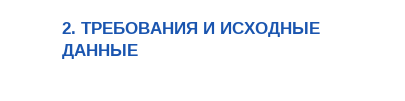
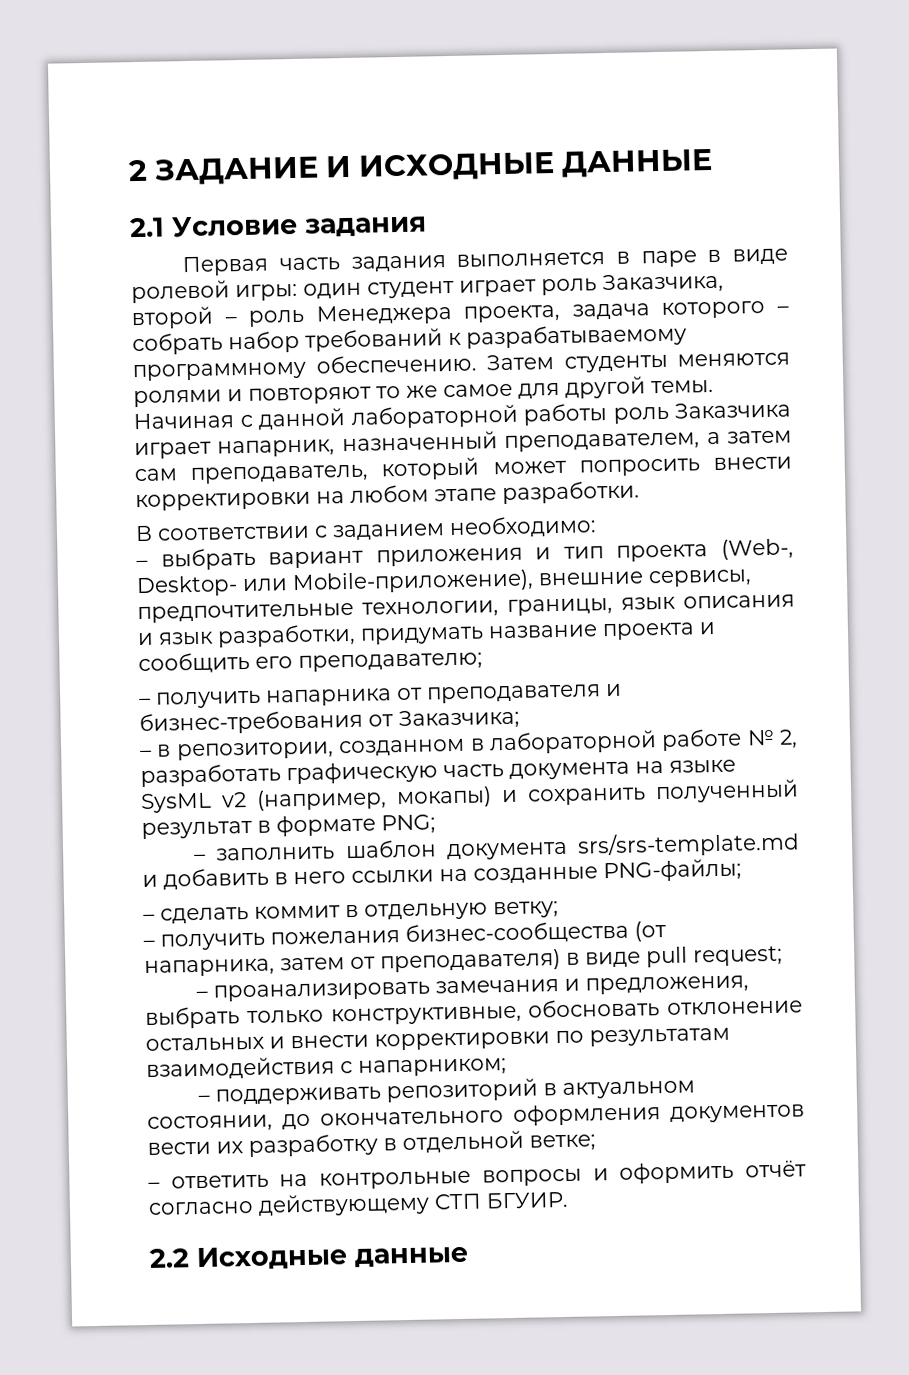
- 2. ТРЕБОВАНИЯ И ИСХОДНЫЕ ДАННЫЕ
+ 2 ЗАДАНИЕ И ИСХОДНЫЕ ДАННЫЕ
+ 2.1 Условие задания
+ Первая часть задания выполняется в паре в виде ролевой игры: один студент играет роль Заказчика, второй – роль Менеджера проекта, задача которого – собрать набор требований к разрабатываемому программному обеспечению. Затем студенты меняются ролями и повторяют то же самое для другой темы. Начиная с данной лабораторной работы роль Заказчика играет напарник, назначенный преподавателем, а затем сам преподаватель, который может попросить внести корректировки на любом этапе разработки.
+ В соответствии с заданием необходимо:
+ – выбрать вариант приложения и тип проекта (Web-, Desktop- или Mobile-приложение), внешние сервисы, предпочтительные технологии, границы, язык описания и язык разработки, придумать название проекта и сообщить его преподавателю;
+ – получить напарника от преподавателя и бизнес-требования от Заказчика;
+ – в репозитории, созданном в лабораторной работе № 2, разработать графическую часть документа на языке SysML v2 (например, мокапы) и сохранить полученный результат в формате PNG;
+ – заполнить шаблон документа srs/srs-template.md и добавить в него ссылки на созданные PNG-файлы;
+ – сделать коммит в отдельную ветку;
+ – получить пожелания бизнес-сообщества (от напарника, затем от преподавателя) в виде pull request;
+ – проанализировать замечания и предложения, выбрать только конструктивные, обосновать отклонение остальных и внести корректировки по результатам взаимодействия с напарником;
+ – поддерживать репозиторий в актуальном состоянии, до окончательного оформления документов вести их разработку в отдельной ветке;
+ – ответить на контрольные вопросы и оформить отчёт согласно действующему СТП БГУИР.
+ 2.2 Исходные данные

